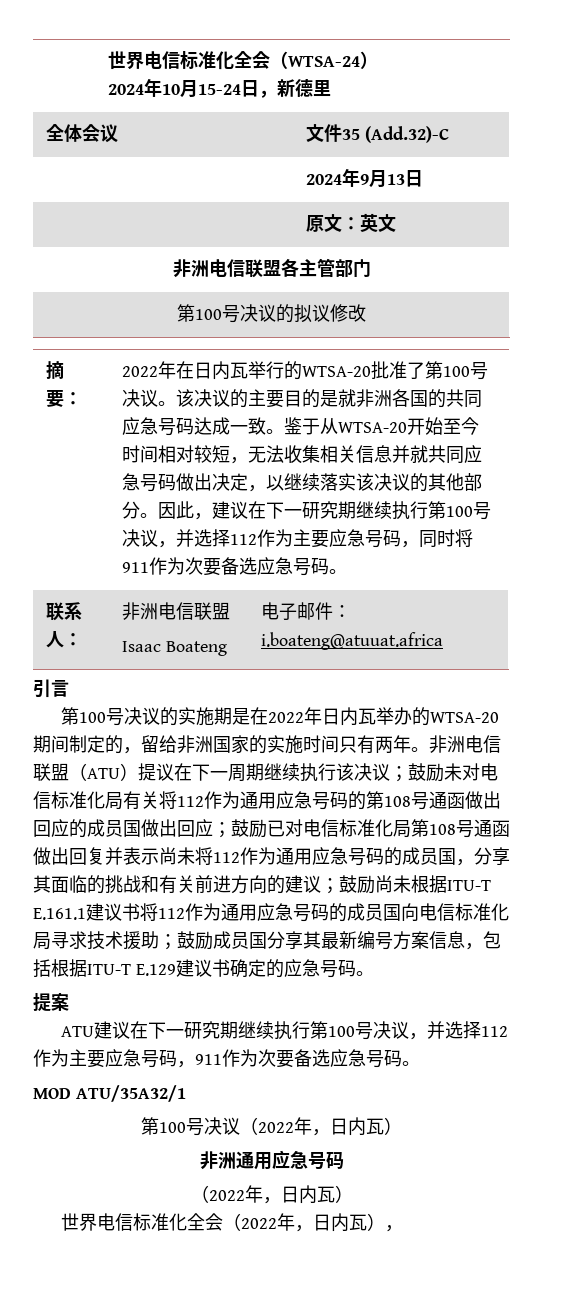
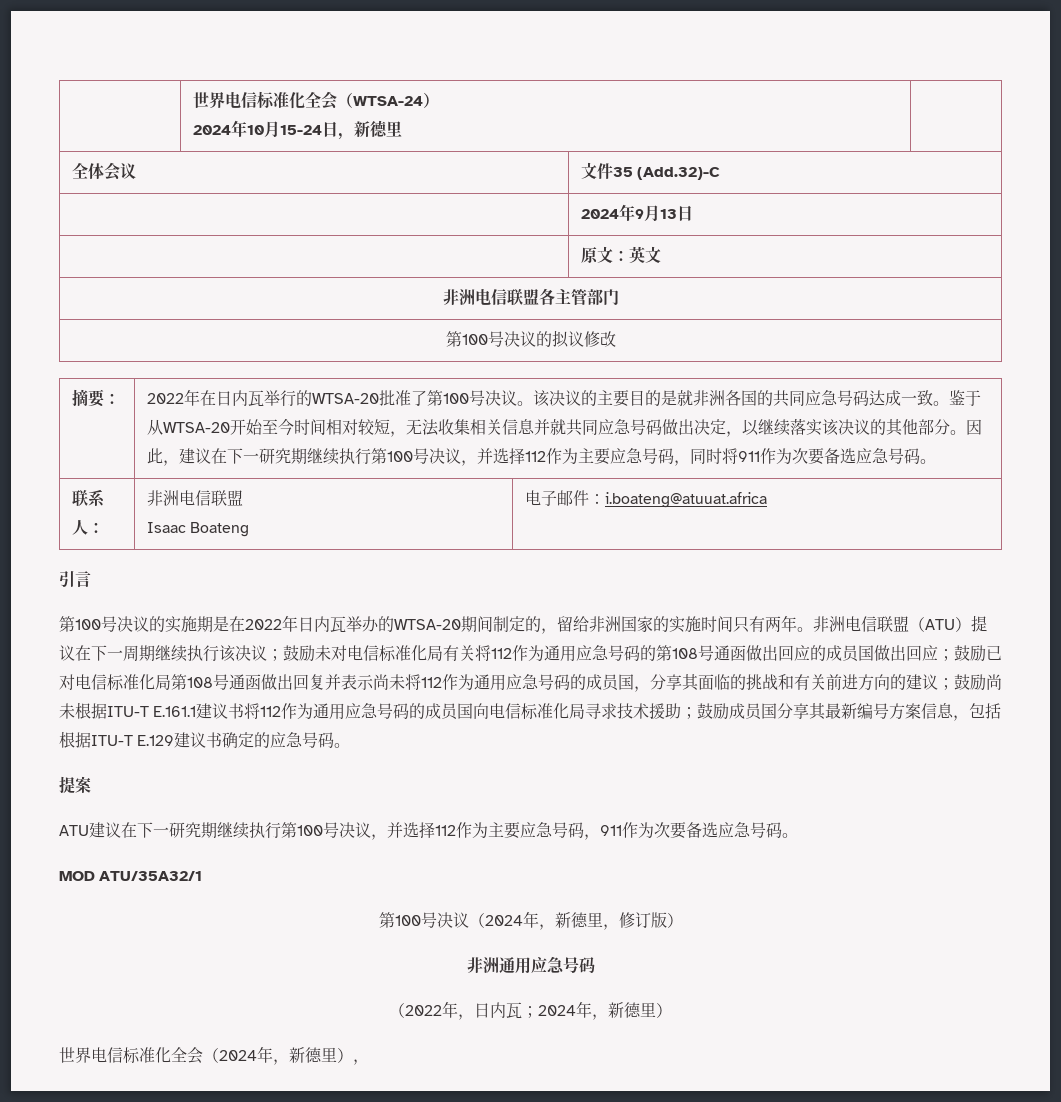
- 第100号决议（2022年，日内瓦）
+ 第100号决议（2024年，新德里，修订版）
  非洲通用应急号码
- （2022年，日内瓦）
+ （2022年，日内瓦；2024年，新德里）
- 世界电信标准化全会（2022年，日内瓦），
+ 世界电信标准化全会（2024年，新德里），

